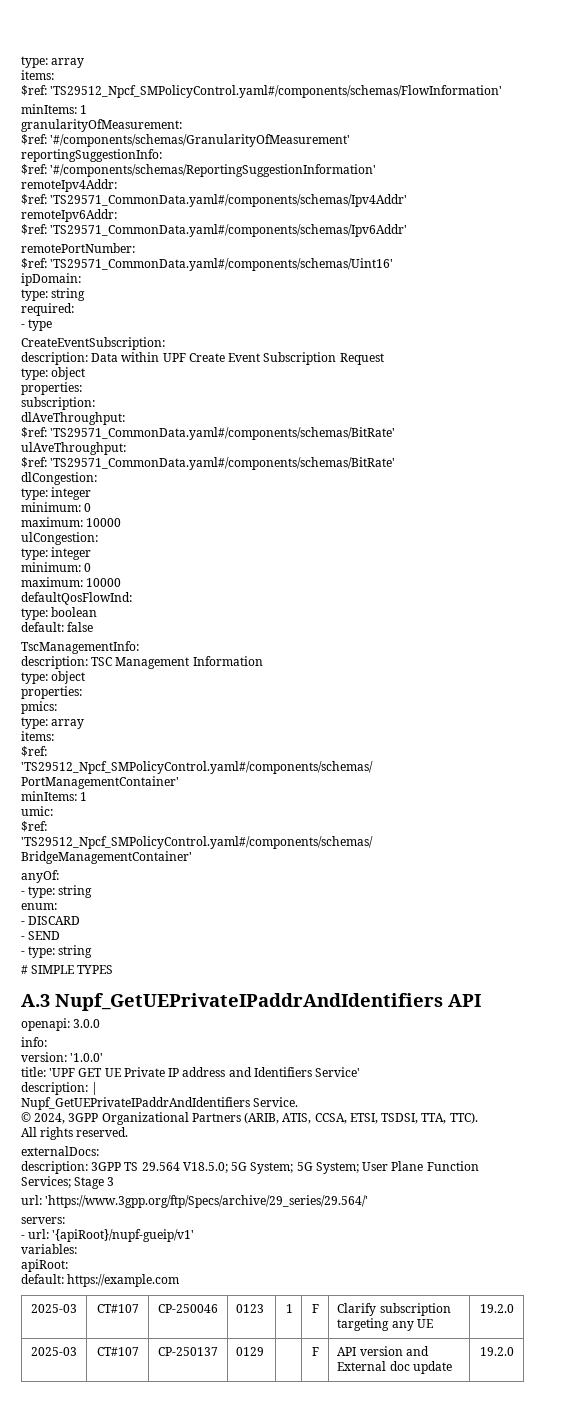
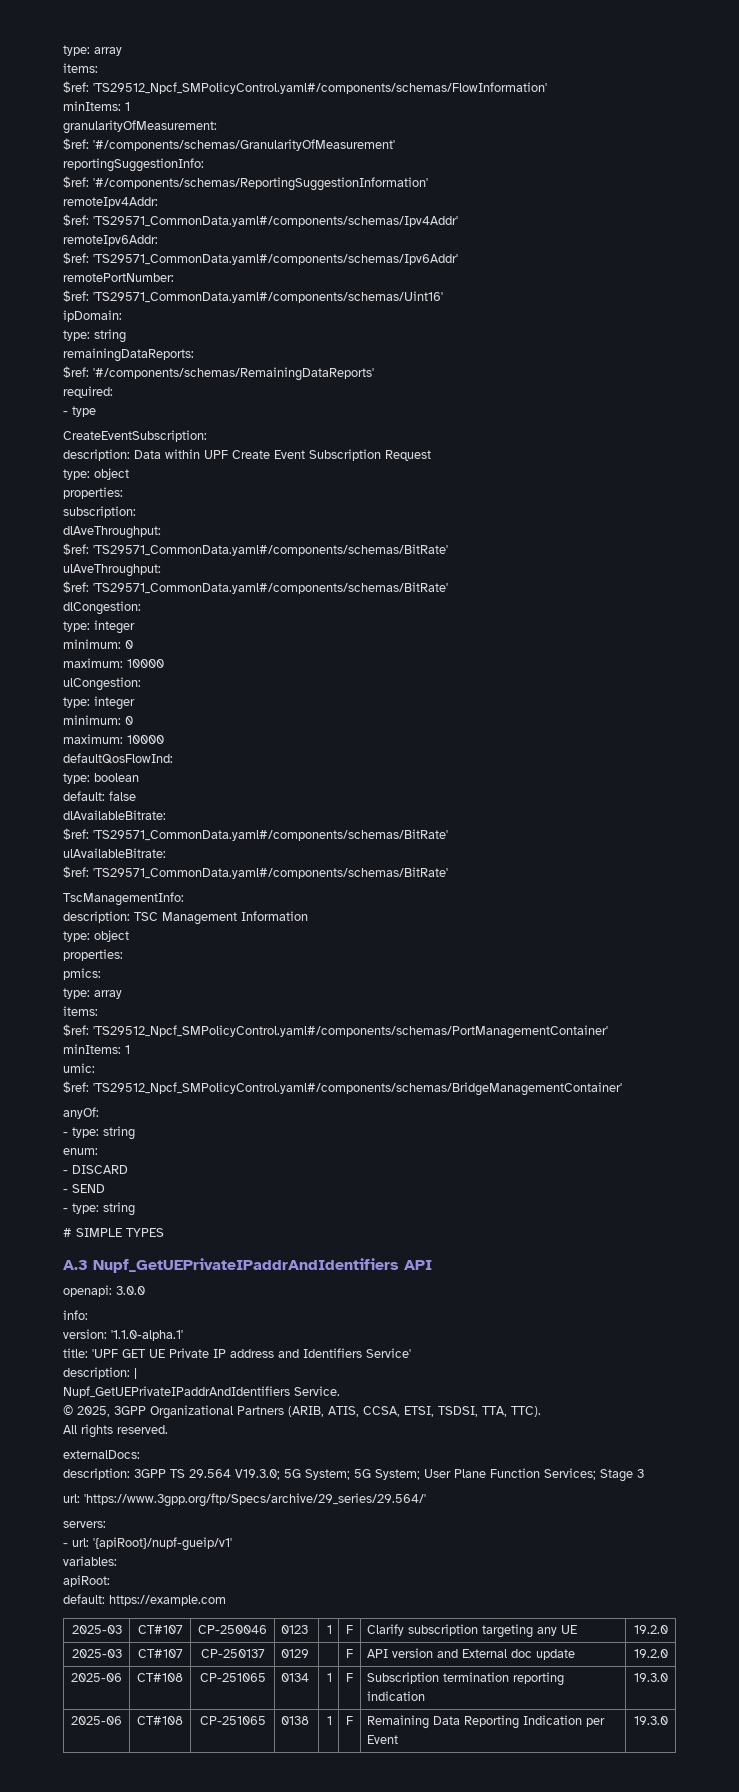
+ remainingDataReports:
+ $ref: '#/components/schemas/RemainingDataReports'
+ dlAvailableBitrate:
+ $ref: 'TS29571_CommonData.yaml#/components/schemas/BitRate'
+ ulAvailableBitrate:
+ $ref: 'TS29571_CommonData.yaml#/components/schemas/BitRate'
- version: '1.0.0'
+ version: '1.1.0-alpha.1'
- © 2024, 3GPP Organizational Partners (ARIB, ATIS, CCSA, ETSI, TSDSI, TTA, TTC).
+ © 2025, 3GPP Organizational Partners (ARIB, ATIS, CCSA, ETSI, TSDSI, TTA, TTC).
- description: 3GPP TS 29.564 V18.5.0; 5G System; 5G System; User Plane Function Services; Stage 3
+ description: 3GPP TS 29.564 V19.3.0; 5G System; 5G System; User Plane Function Services; Stage 3
+ 2025-06 | CT#108 | CP-251065 | 0134 | 1 | F | Subscription termination reporting indication | 19.3.0
+ 2025-06 | CT#108 | CP-251065 | 0138 | 1 | F | Remaining Data Reporting Indication per Event | 19.3.0

